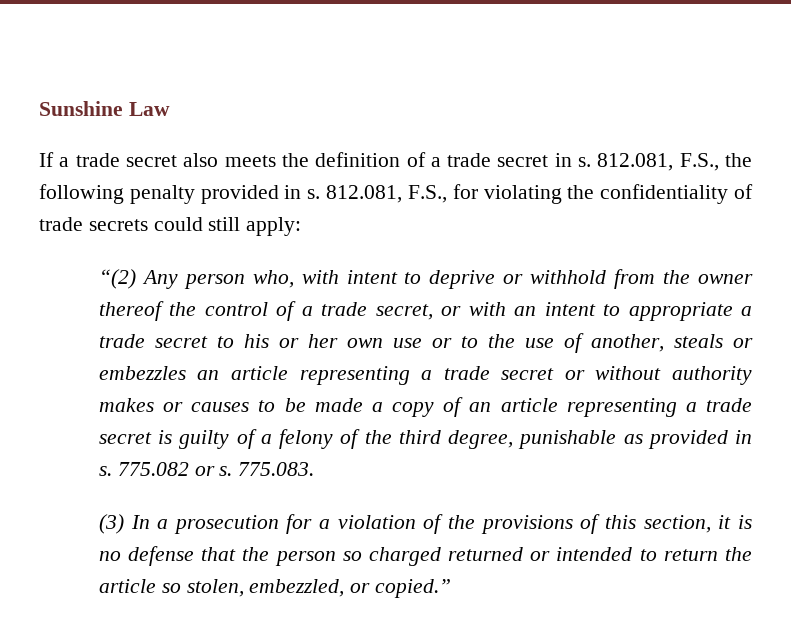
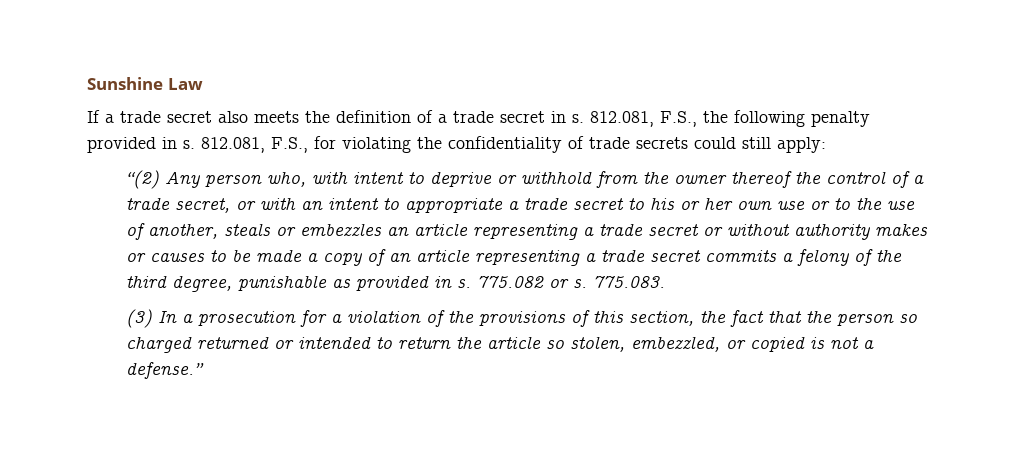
- “(2) Any person who, with intent to deprive or withhold from the owner thereof the control of a trade secret, or with an intent to appropriate a trade secret to his or her own use or to the use of another, steals or embezzles an article representing a trade secret or without authority makes or causes to be made a copy of an article representing a trade secret is guilty of a felony of the third degree, punishable as provided in s.
+ “(2) Any person who, with intent to deprive or withhold from the owner thereof the control of a trade secret, or with an intent to appropriate a trade secret to his or her own use or to the use of another, steals or embezzles an article representing a trade secret or without authority makes or causes to be made a copy of an article representing a trade secret commits a felony of the third degree, punishable as provided in s.
- (3) In a prosecution for a violation of the provisions of this section, it is no defense that the person so charged returned or intended to return the article so stolen, embezzled, or copied.”
+ (3) In a prosecution for a violation of the provisions of this section, the fact that the person so charged returned or intended to return the article so stolen, embezzled, or copied is not a defense.”

